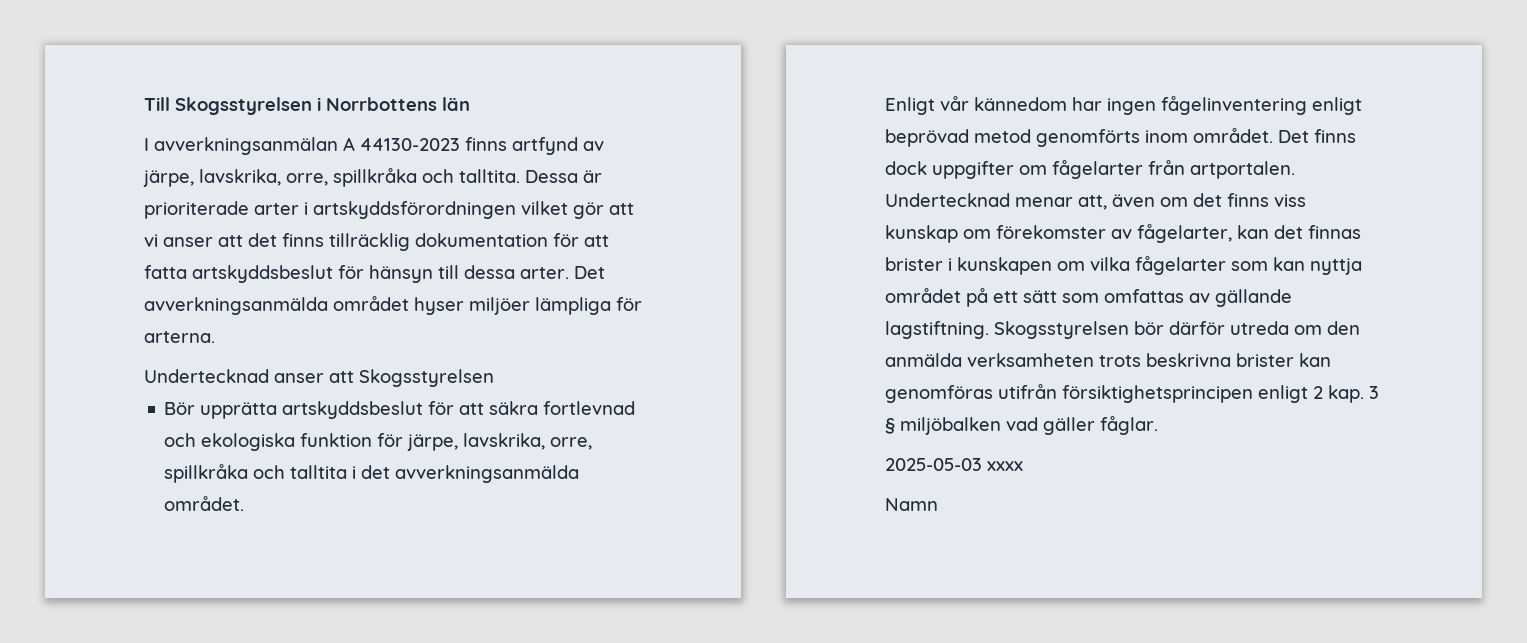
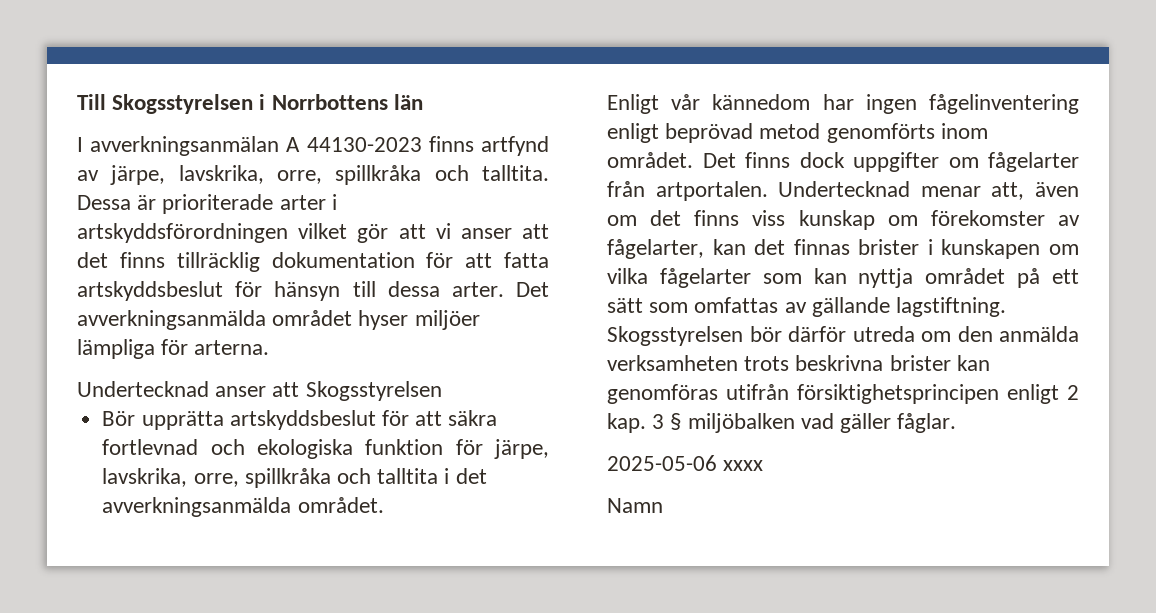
- 2025-05-03 xxxx
+ 2025-05-06 xxxx

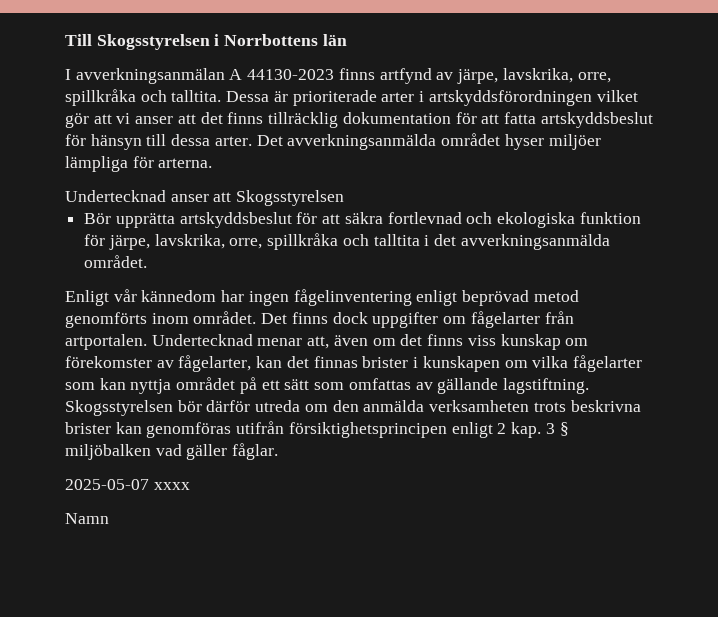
- 2025-05-06 xxxx
+ 2025-05-07 xxxx

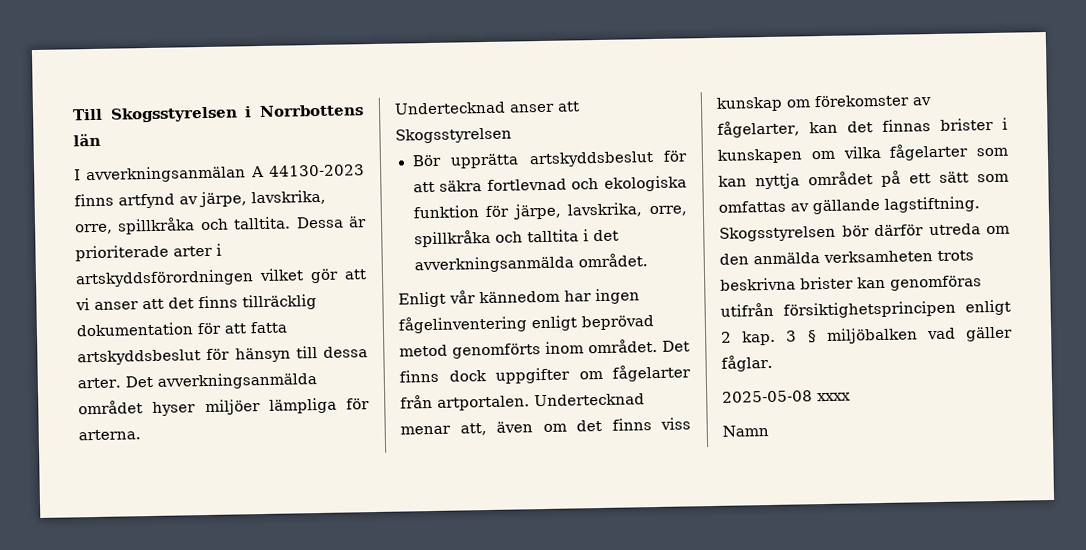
- 2025-05-07 xxxx
+ 2025-05-08 xxxx

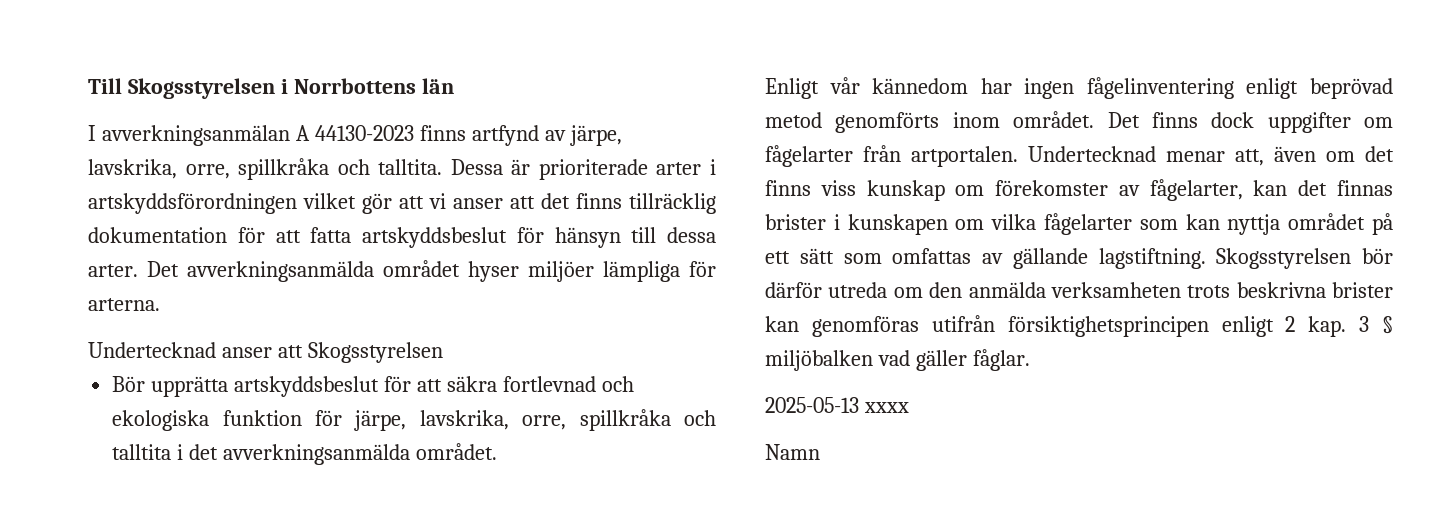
- 2025-05-08 xxxx
+ 2025-05-13 xxxx

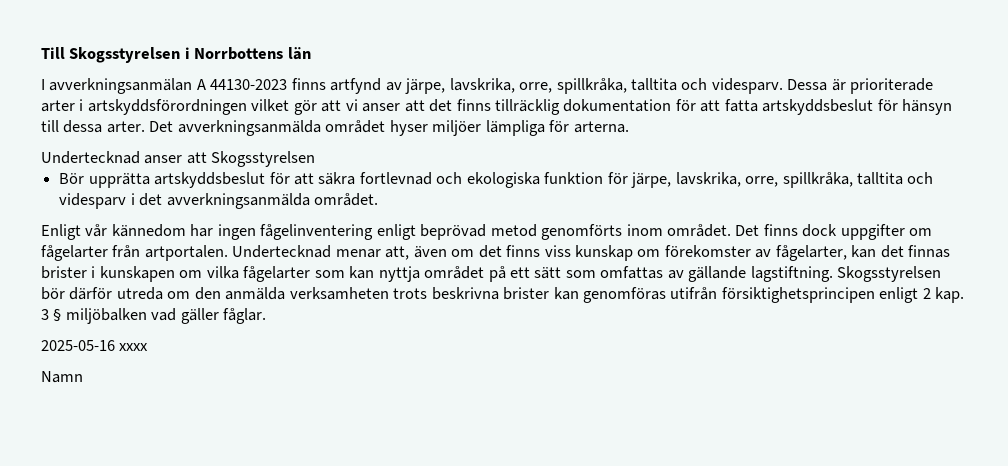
- I avverkningsanmälan A 44130-2023 finns artfynd av järpe, lavskrika, orre, spillkråka och talltita.
+ I avverkningsanmälan A 44130-2023 finns artfynd av järpe, lavskrika, orre, spillkråka, talltita och videsparv.
- Bör upprätta artskyddsbeslut för att säkra fortlevnad och ekologiska funktion för järpe, lavskrika, orre, spillkråka och talltita i det avverkningsanmälda området.
+ Bör upprätta artskyddsbeslut för att säkra fortlevnad och ekologiska funktion för järpe, lavskrika, orre, spillkråka, talltita och videsparv i det avverkningsanmälda området.
- 2025-05-13 xxxx
+ 2025-05-16 xxxx

